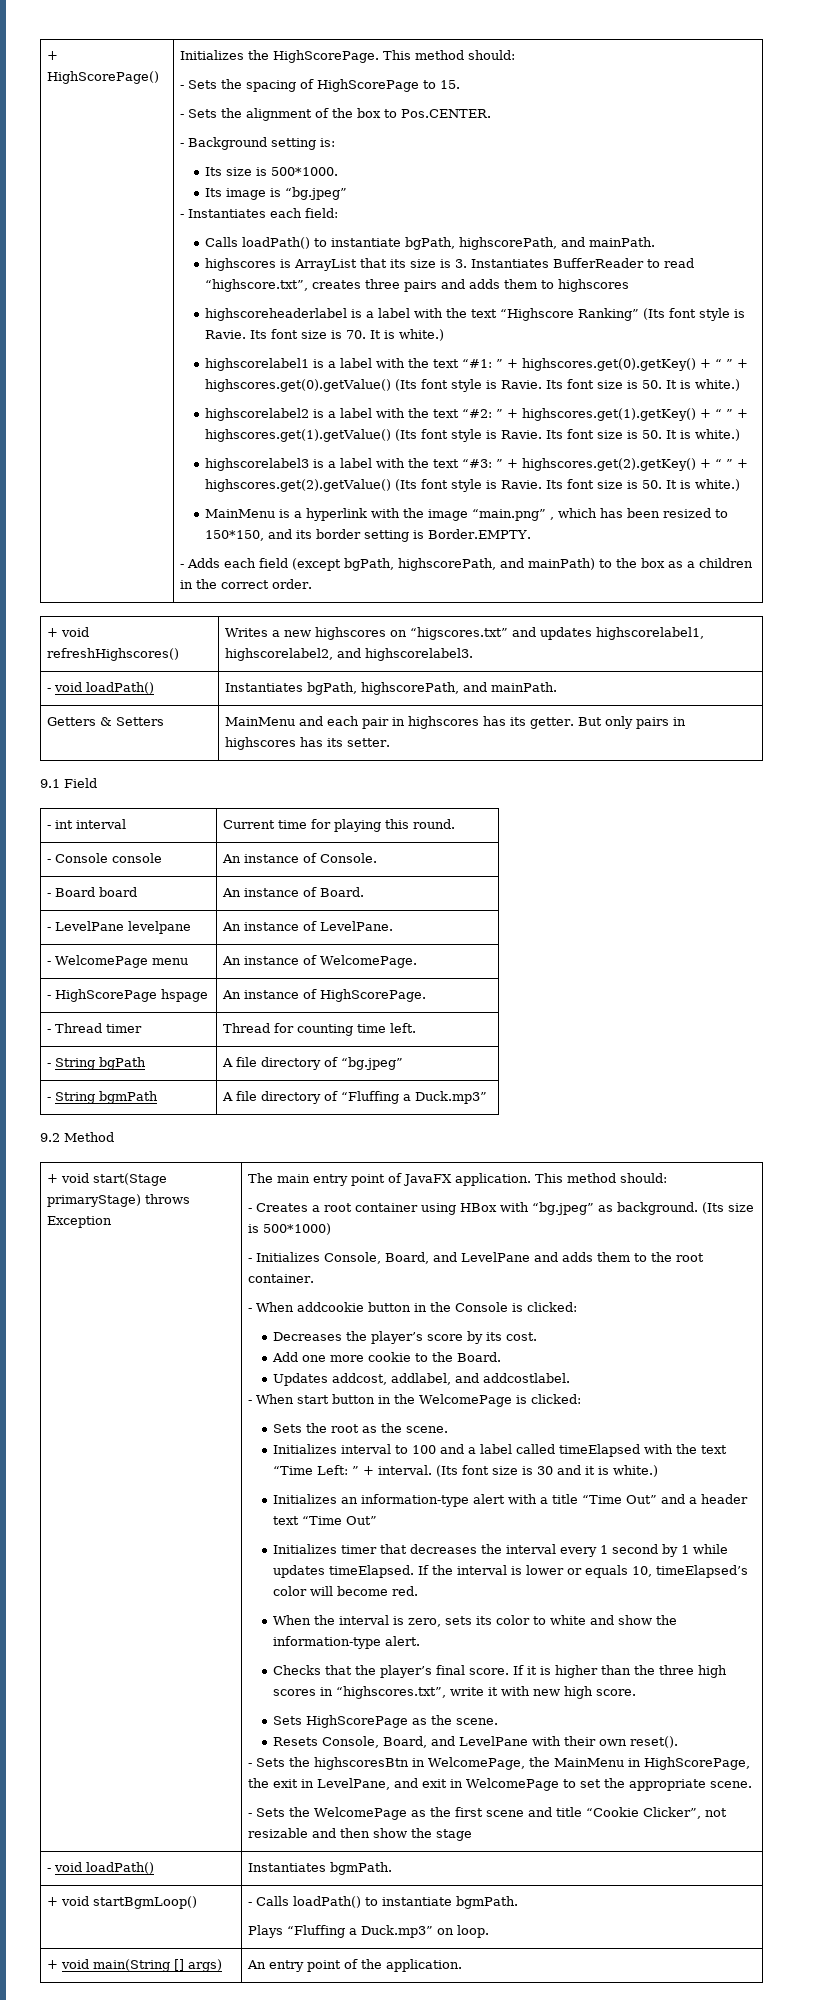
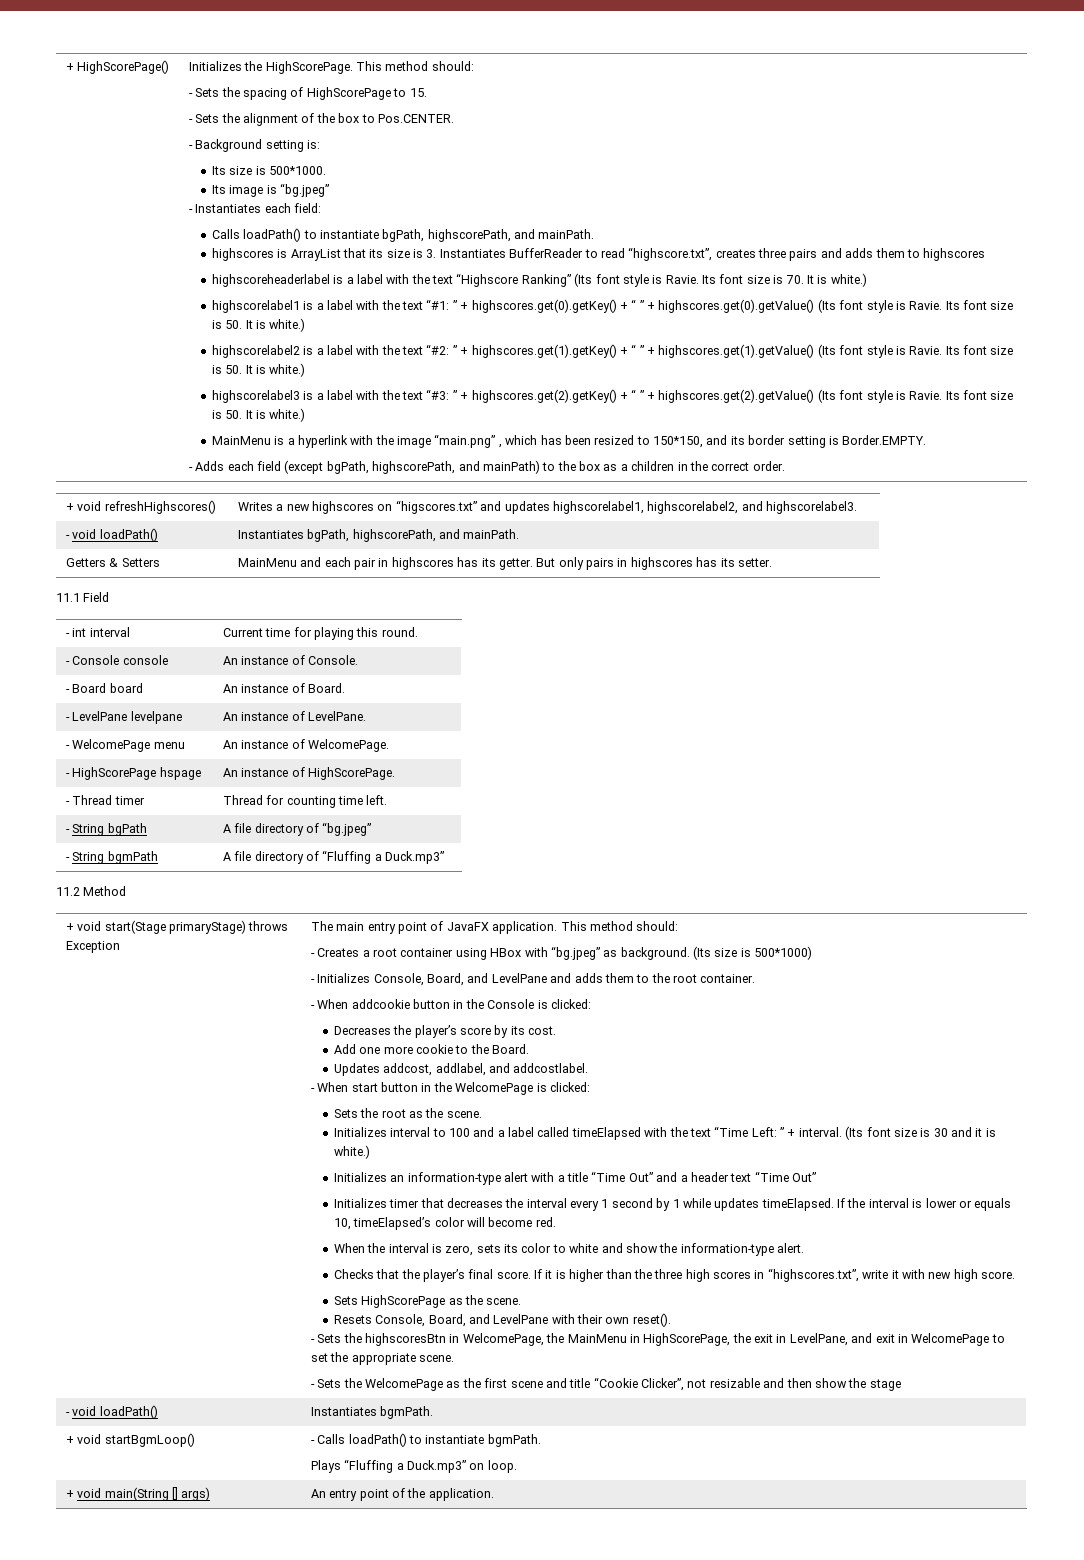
- 9.1 Field
+ 11.1 Field
- 9.2 Method
+ 11.2 Method

